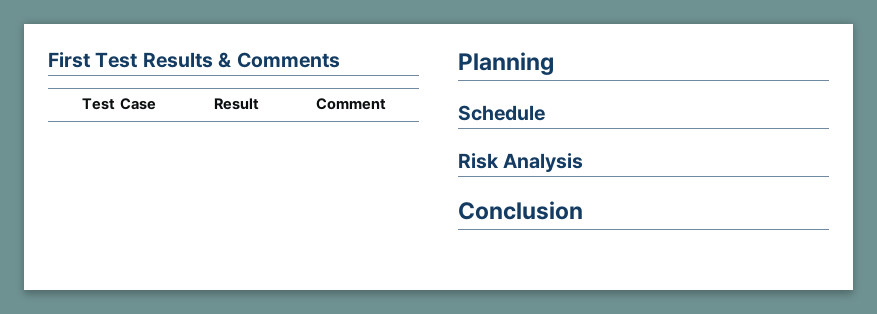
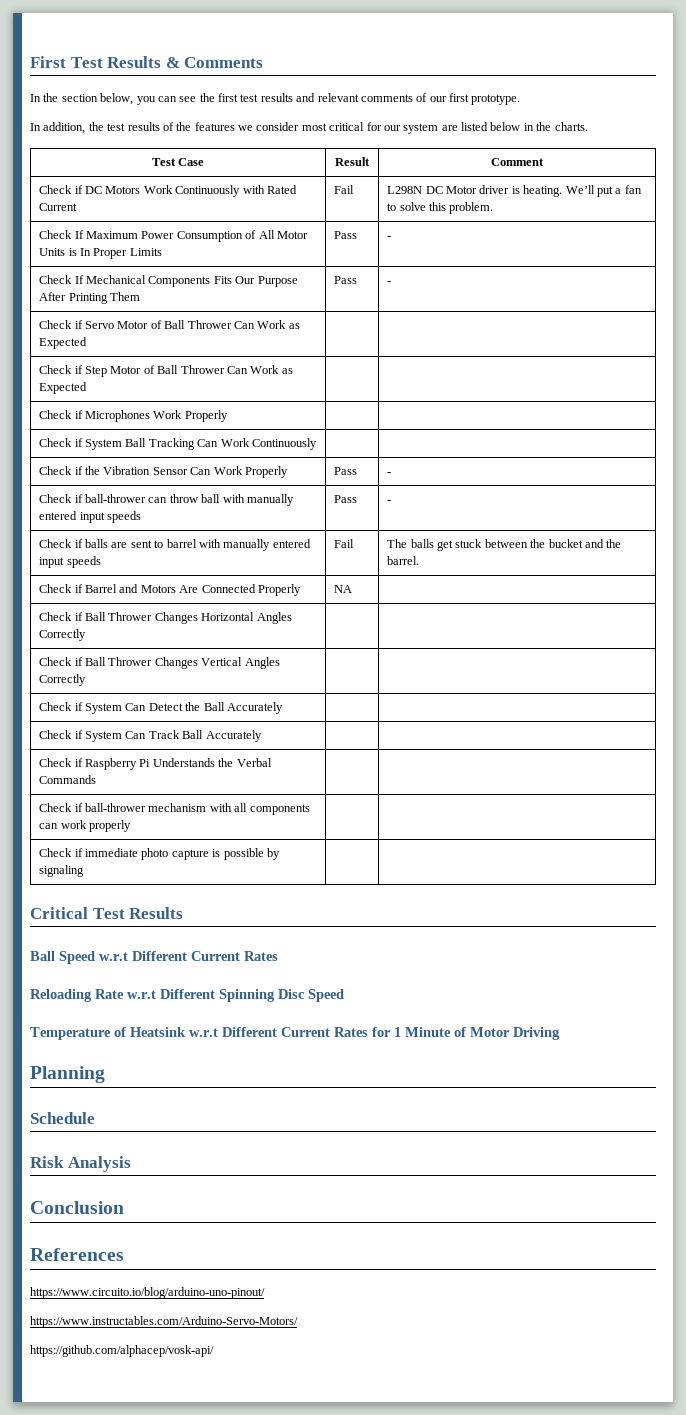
+ In the section below, you can see the first test results and relevant comments of our first prototype.
+ In addition, the test results of the features we consider most critical for our system are listed below in the charts.
  Test Case | Result | Comment
+ Check if DC Motors Work Continuously with Rated Current | Fail | L298N DC Motor driver is heating. We’ll put a fan to solve this problem.
+ Check If Maximum Power Consumption of All Motor Units is In Proper Limits | Pass | -
+ Check If Mechanical Components Fits Our Purpose After Printing Them | Pass | -
+ Check if Servo Motor of Ball Thrower Can Work as Expected | |
+ Check if Step Motor of Ball Thrower Can Work as Expected | |
+ Check if Microphones Work Properly | |
+ Check if System Ball Tracking Can Work Continuously | |
+ Check if the Vibration Sensor Can Work Properly | Pass | -
+ Check if ball-thrower can throw ball with manually entered input speeds | Pass | -
+ Check if balls are sent to barrel with manually entered input speeds | Fail | The balls get stuck between the bucket and the barrel.
+ Check if Barrel and Motors Are Connected Properly | NA |
+ Check if Ball Thrower Changes Horizontal Angles Correctly | |
+ Check if Ball Thrower Changes Vertical Angles Correctly | |
+ Check if System Can Detect the Ball Accurately | |
+ Check if System Can Track Ball Accurately | |
+ Check if Raspberry Pi Understands the Verbal Commands | |
+ Check if ball-thrower mechanism with all components can work properly | |
+ Check if immediate photo capture is possible by signaling | |
+ Critical Test Results
+ Ball Speed w.r.t Different Current Rates
+ Reloading Rate w.r.t Different Spinning Disc Speed
+ Temperature of Heatsink w.r.t Different Current Rates for 1 Minute of Motor Driving
+ References
+ https://www.circuito.io/blog/arduino-uno-pinout/
+ https://www.instructables.com/Arduino-Servo-Motors/
+ https://github.com/alphacep/vosk-api/

